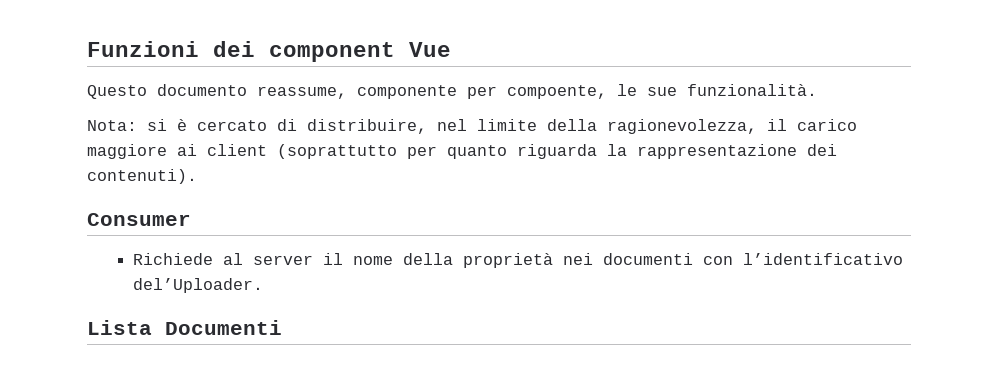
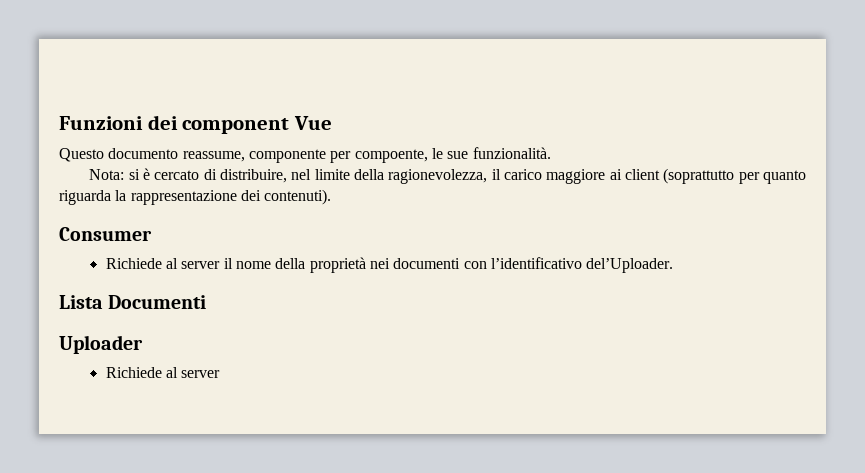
+ Uploader
+ Richiede al server

